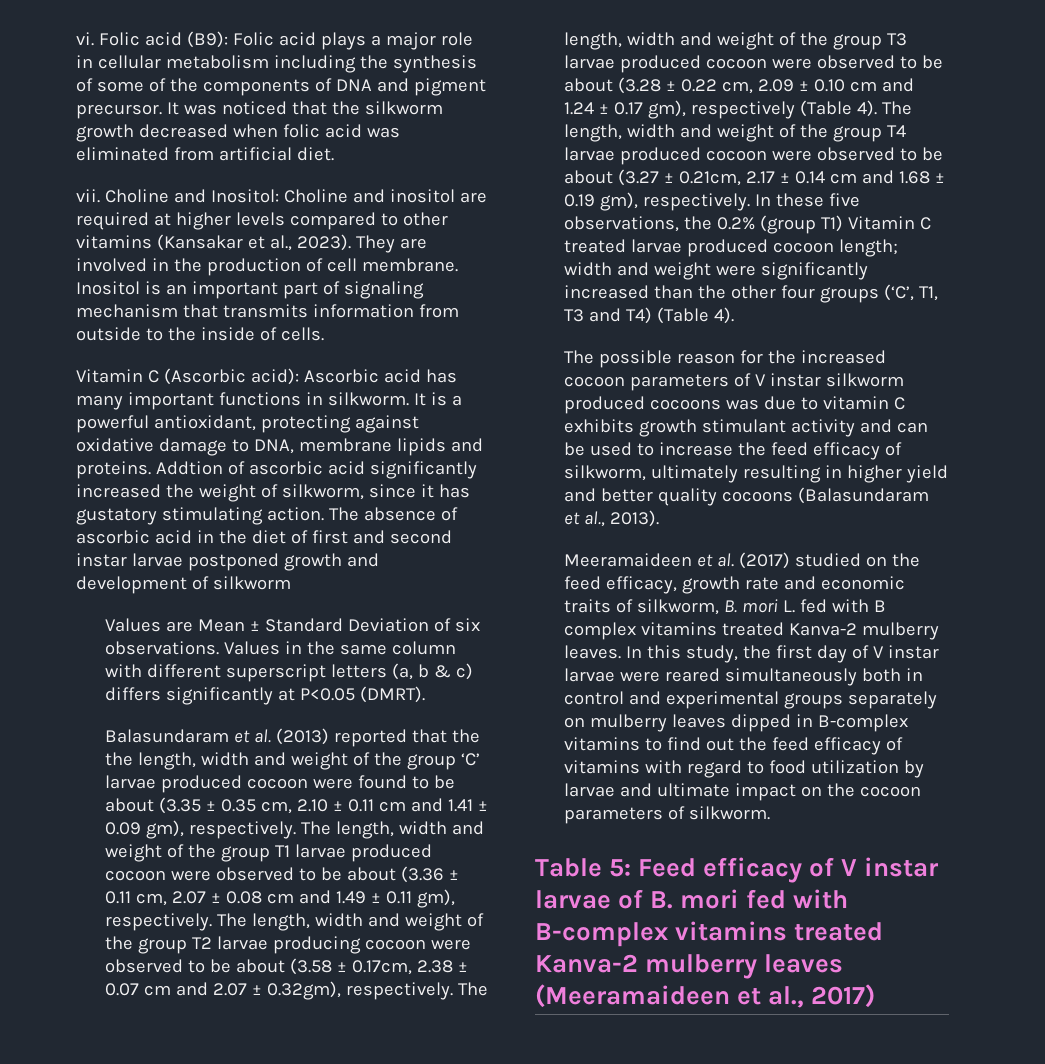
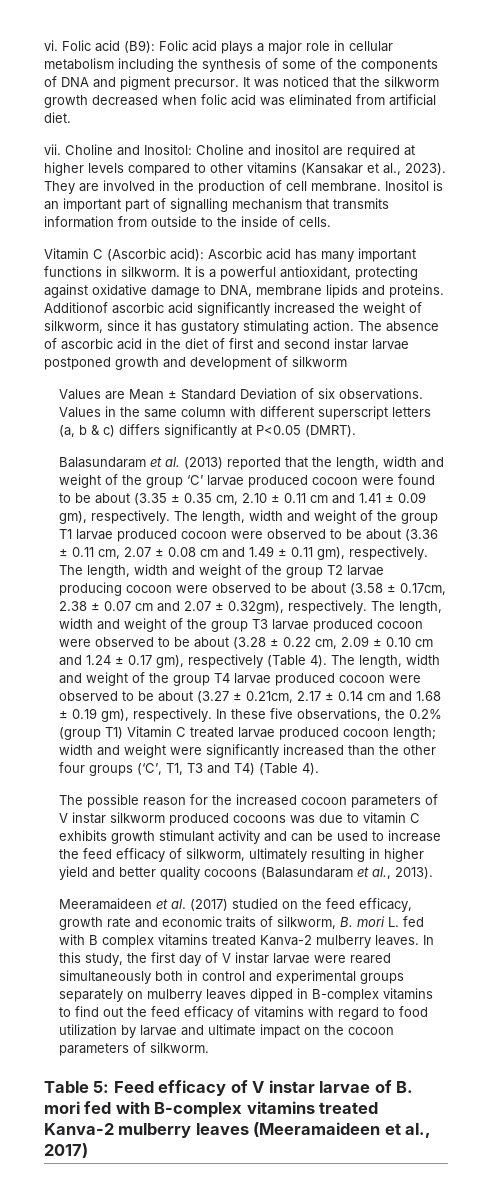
- Inositol is an important part of signaling mechanism that transmits information from outside to the inside of cells.
+ Inositol is an important part of signalling mechanism that transmits information from outside to the inside of cells.
- Addtion of ascorbic acid significantly increased the weight of silkworm, since it has gustatory stimulating action.
+ Additionof ascorbic acid significantly increased the weight of silkworm, since it has gustatory stimulating action.
- Balasundaram et al. (2013) reported that the the length, width and weight of the group ‘C’ larvae produced cocoon were found to be about (3.35 ± 0.35 cm, 2.10 ± 0.11 cm and 1.41 ± 0.09 gm), respectively.
+ Balasundaram et al. (2013) reported that the length, width and weight of the group ‘C’ larvae produced cocoon were found to be about (3.35 ± 0.35 cm, 2.10 ± 0.11 cm and 1.41 ± 0.09 gm), respectively.

